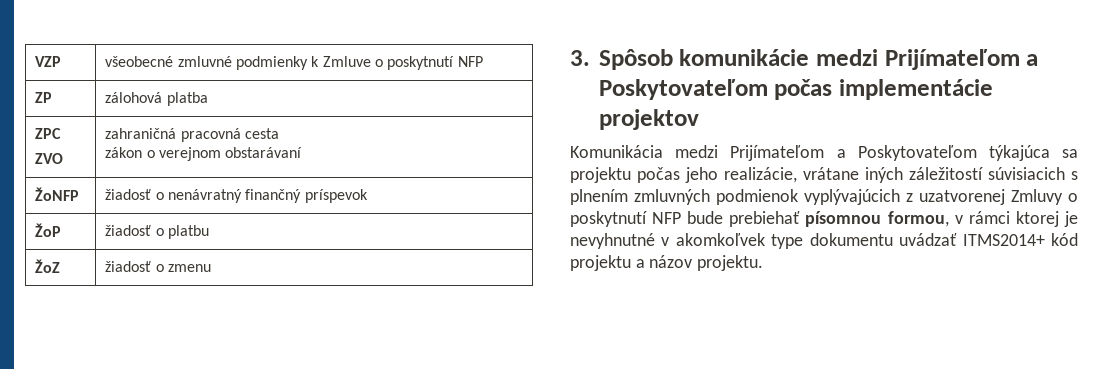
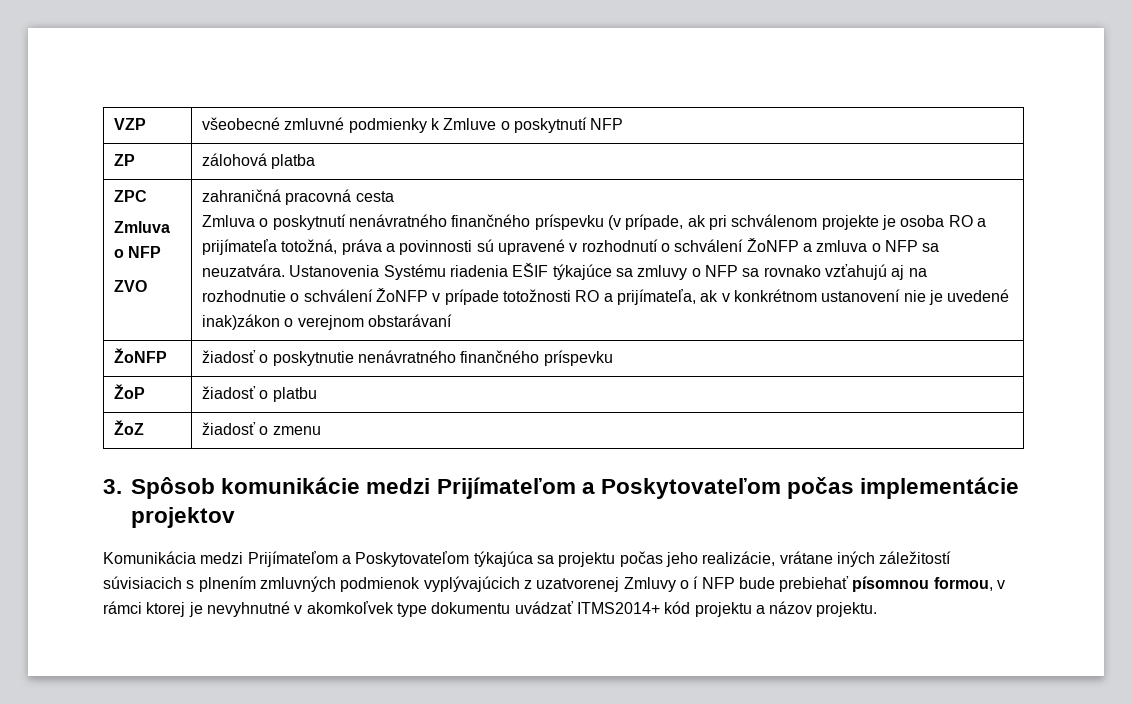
+ Zmluva o NFP
- zákon o verejnom obstarávaní
+ Zmluva o poskytnutí nenávratného finančného príspevku (v prípade, ak pri schválenom projekte je osoba RO a prijímateľa totožná, práva a povinnosti sú upravené v rozhodnutí o schválení ŽoNFP a zmluva o NFP sa neuzatvára. Ustanovenia Systému riadenia EŠIF týkajúce sa zmluvy o NFP sa rovnako vzťahujú aj na rozhodnutie o schválení ŽoNFP v prípade totožnosti RO a prijímateľa, ak v konkrétnom ustanovení nie je uvedené inak)zákon o verejnom obstarávaní
- ŽoNFP | žiadosť o nenávratný finančný príspevok
+ ŽoNFP | žiadosť o poskytnutie nenávratného finančného príspevku
- Komunikácia medzi Prijímateľom a Poskytovateľom týkajúca sa projektu počas jeho realizácie, vrátane iných záležitostí súvisiacich s plnením zmluvných podmienok vyplývajúcich z uzatvorenej Zmluvy o poskytnutí NFP bude prebiehať písomnou formou, v rámci ktorej je nevyhnutné v akomkoľvek type dokumentu uvádzať ITMS2014+ kód projektu a názov projektu.
+ Komunikácia medzi Prijímateľom a Poskytovateľom týkajúca sa projektu počas jeho realizácie, vrátane iných záležitostí súvisiacich s plnením zmluvných podmienok vyplývajúcich z uzatvorenej Zmluvy o í NFP bude prebiehať písomnou formou, v rámci ktorej je nevyhnutné v akomkoľvek type dokumentu uvádzať ITMS2014+ kód projektu a názov projektu.

